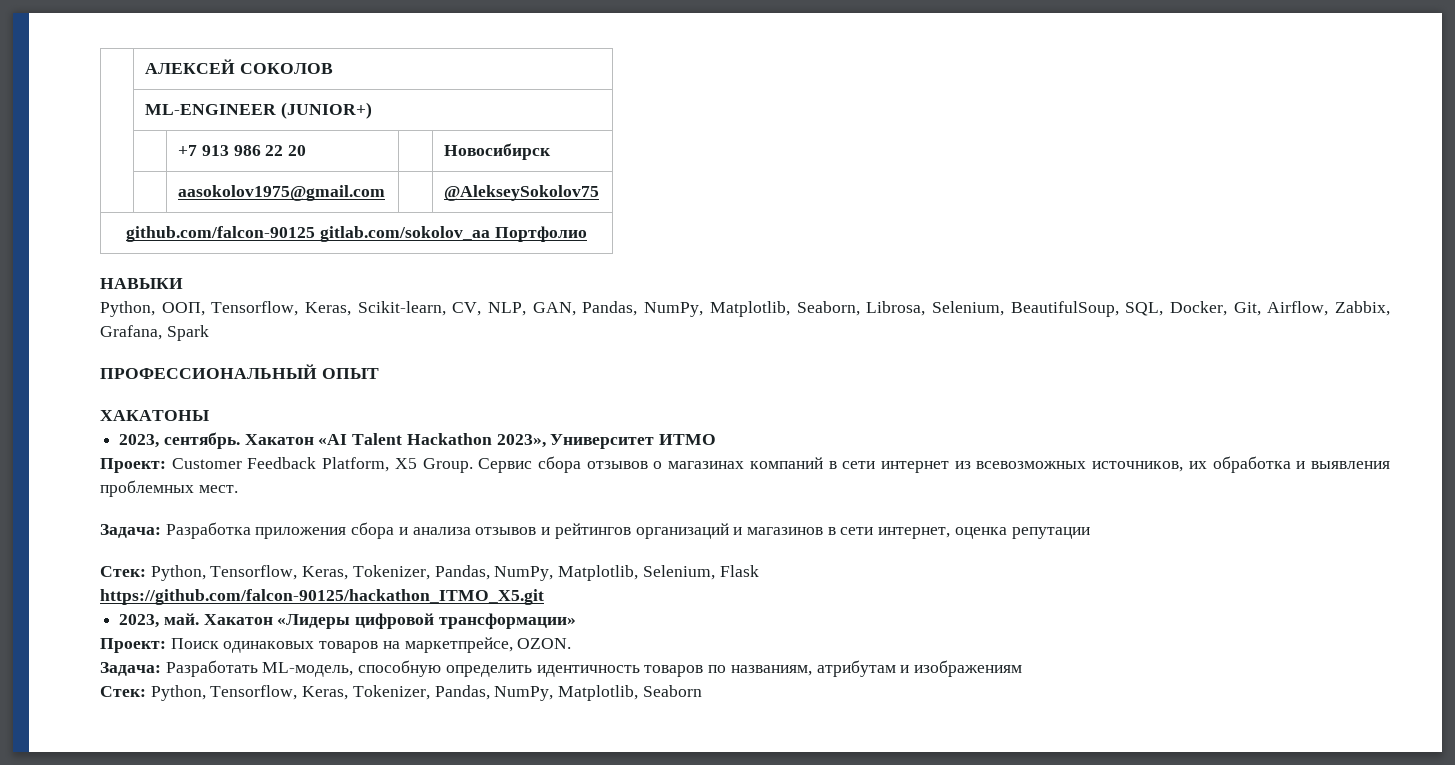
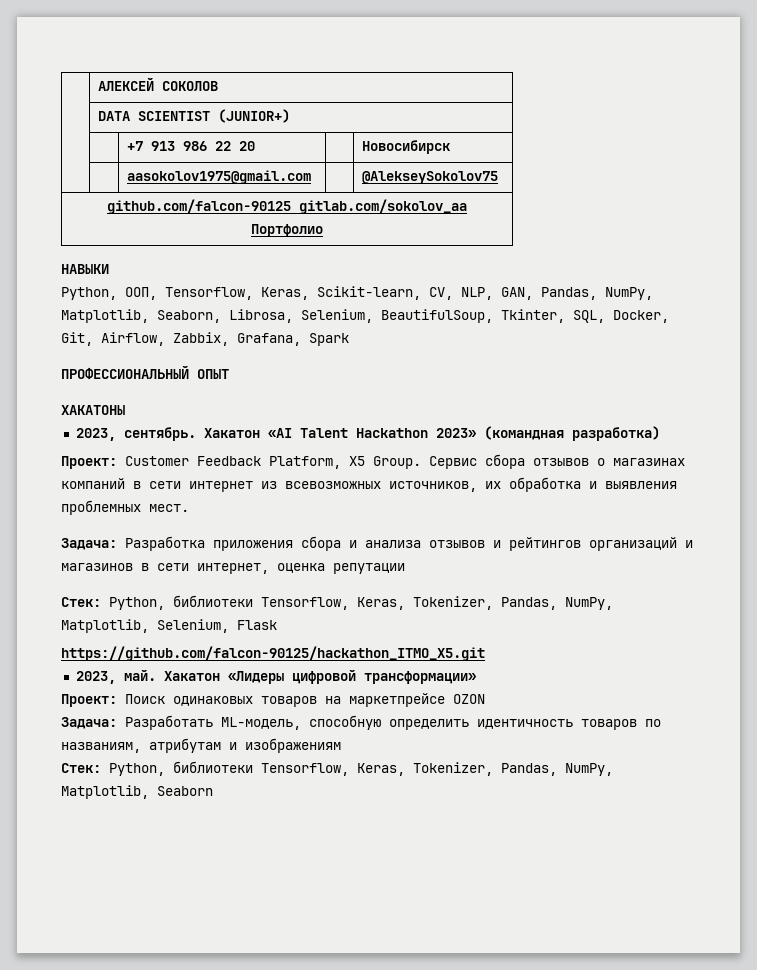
- | ML-ENGINEER (JUNIOR+)
+ | DATA SCIENTIST (JUNIOR+)
- Python, ООП, Tensorflow, Keras, Scikit-learn, CV, NLP, GAN, Pandas, NumPy, Matplotlib, Seaborn, Librosa, Selenium, BeautifulSoup, SQL, Docker, Git, Airflow, Zabbix, Grafana, Spark
+ Python, ООП, Tensorflow, Keras, Scikit-learn, CV, NLP, GAN, Pandas, NumPy, Matplotlib, Seaborn, Librosa, Selenium, BeautifulSoup, Tkinter, SQL, Docker, Git, Airflow, Zabbix, Grafana, Spark
- Хакатон «AI Talent Hackathon 2023», Университет ИТМО
+ Хакатон «AI Talent Hackathon 2023» (командная разработка)
- Стек: Python, Tensorflow, Keras, Tokenizer, Pandas, NumPy, Matplotlib, Selenium, Flask
+ Стек: Python, библиотеки Tensorflow, Keras, Tokenizer, Pandas, NumPy, Matplotlib, Selenium, Flask
- Проект: Поиск одинаковых товаров на маркетпрейсе, OZON.
+ Проект: Поиск одинаковых товаров на маркетпрейсе OZON
- Стек: Python, Tensorflow, Keras, Tokenizer, Pandas, NumPy, Matplotlib, Seaborn
+ Стек: Python, библиотеки Tensorflow, Keras, Tokenizer, Pandas, NumPy, Matplotlib, Seaborn

